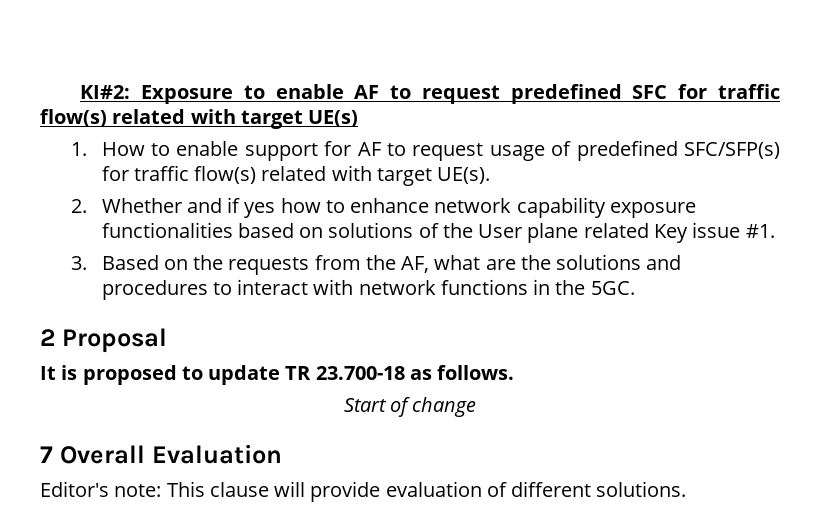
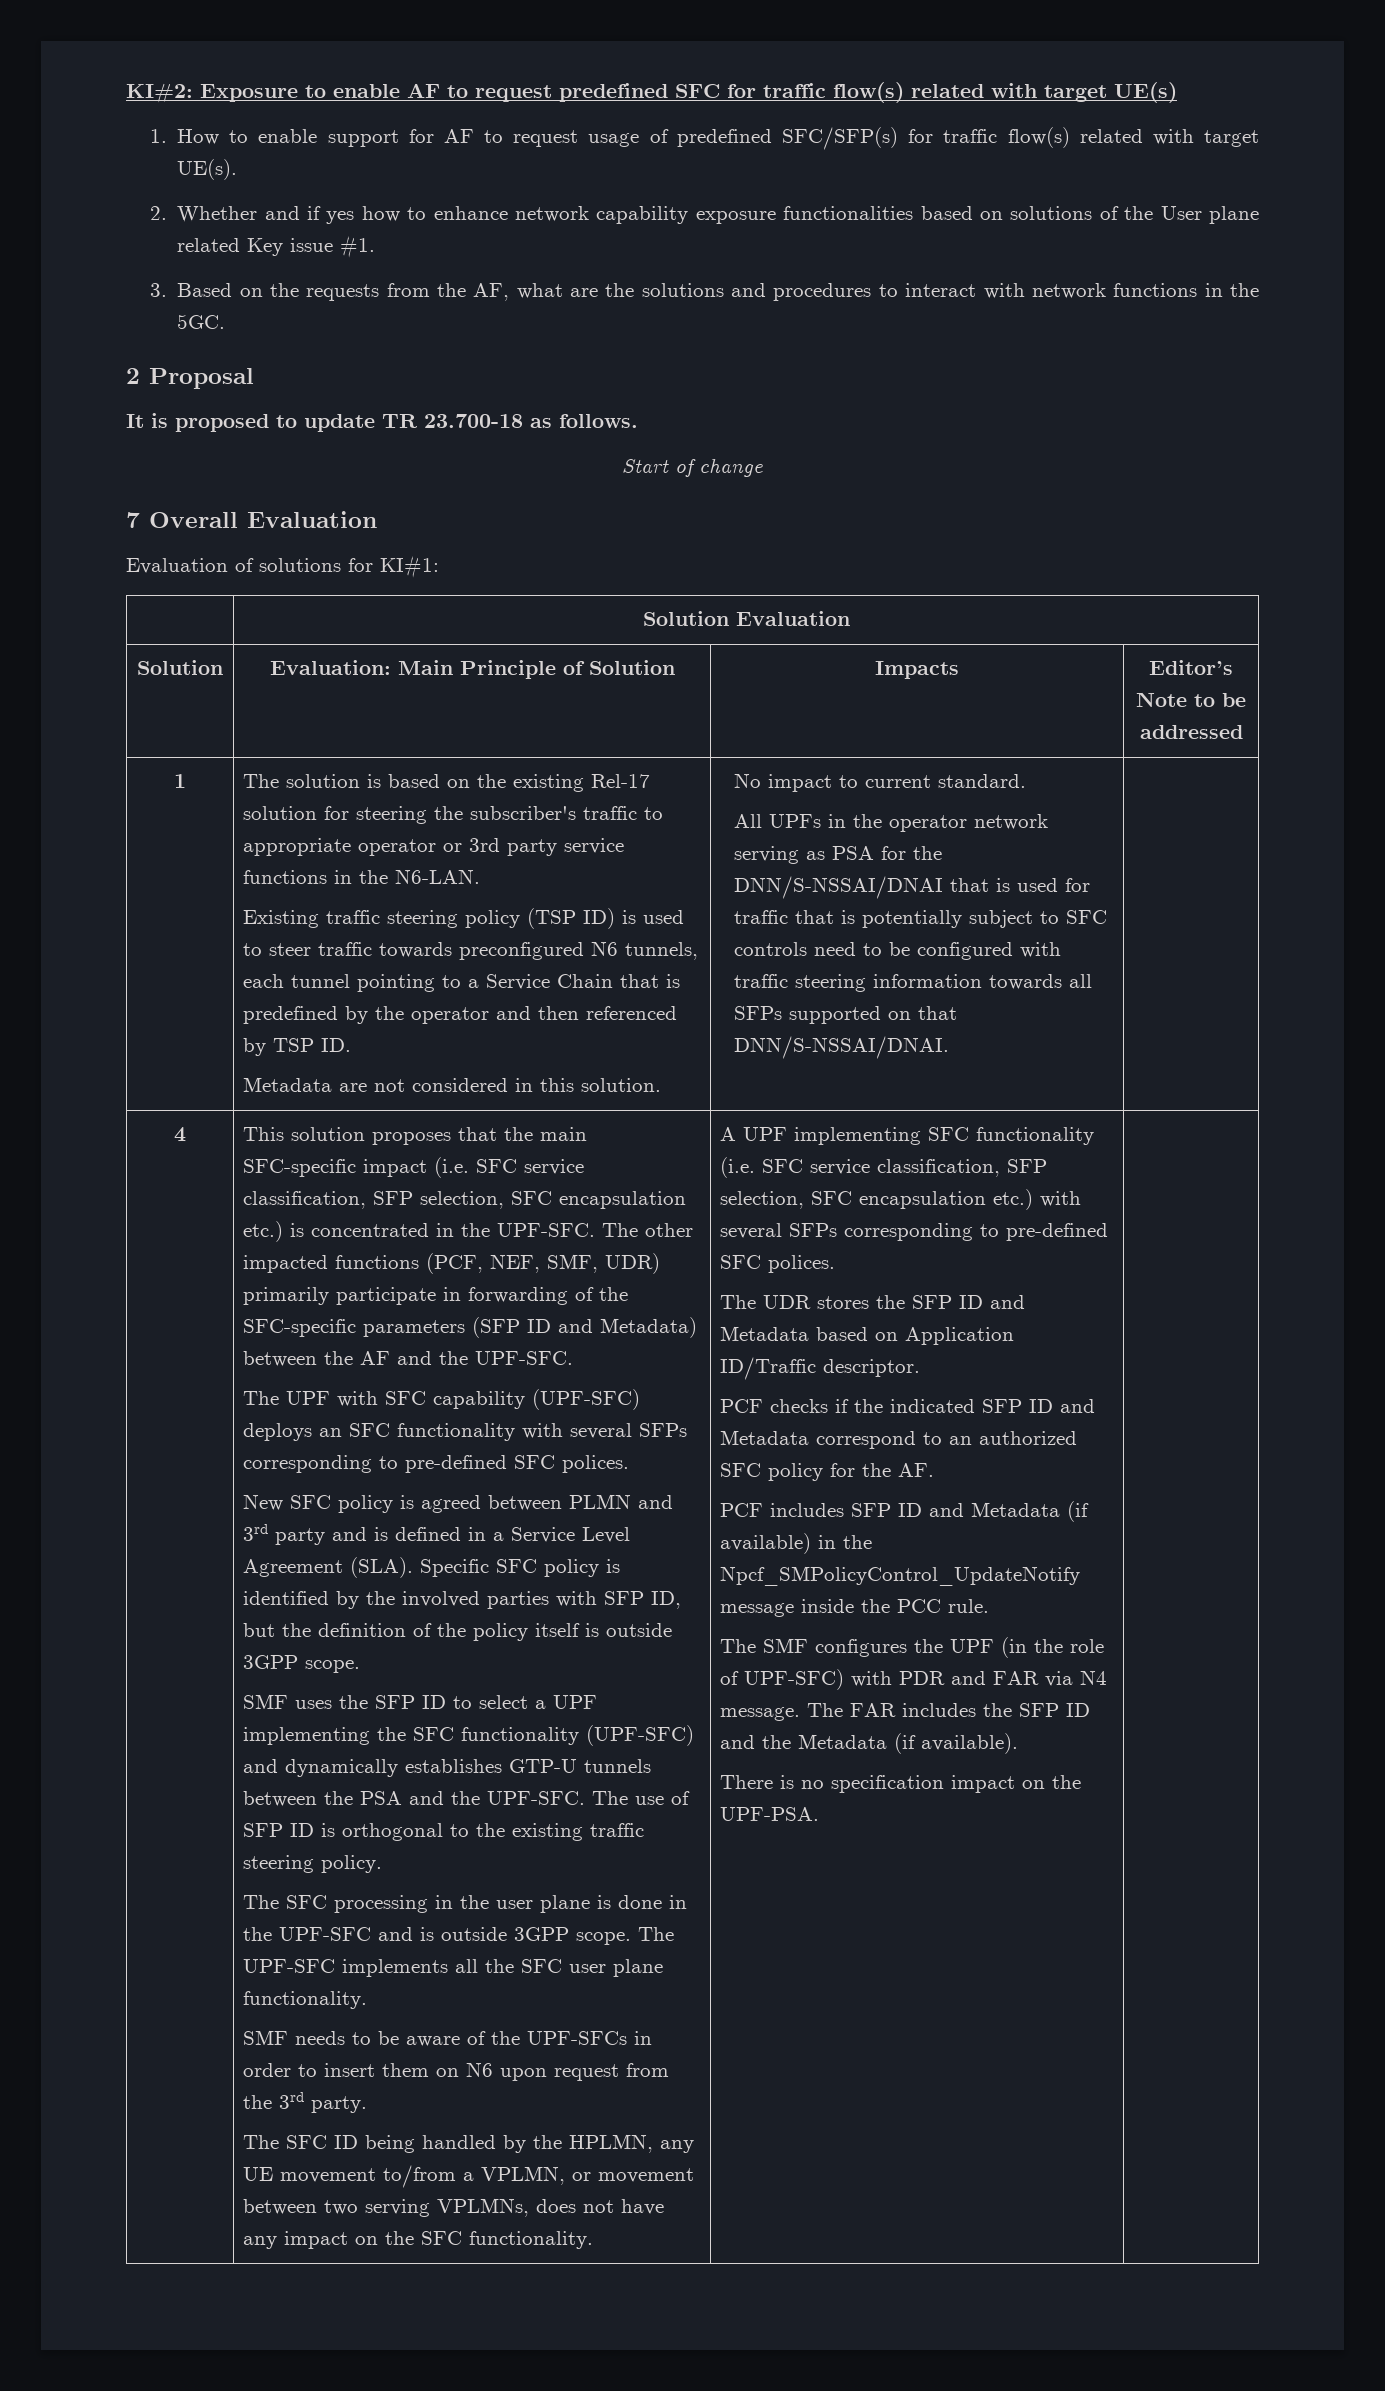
- Editor's note: This clause will provide evaluation of different solutions.
+ Evaluation of solutions for KI#1:
+ | Solution Evaluation
+ Solution | Evaluation: Main Principle of Solution | Impacts | Editor’s Note to be addressed
+ 1 | The solution is based on the existing Rel-17 solution for steering the subscriber's traffic to appropriate operator or 3rd party service functions in the N6-LAN.
+ Existing traffic steering policy (TSP ID) is used to steer traffic towards preconfigured N6 tunnels, each tunnel pointing to a Service Chain that is predefined by the operator and then referenced by TSP ID.
+ Metadata are not considered in this solution. | No impact to current standard.
+ All UPFs in the operator network serving as PSA for the DNN/S-NSSAI/DNAI that is used for traffic that is potentially subject to SFC controls need to be configured with traffic steering information towards all SFPs supported on that DNN/S-NSSAI/DNAI. |
+ 4 | This solution proposes that the main SFC-specific impact (i.e. SFC service classification, SFP selection, SFC encapsulation etc.) is concentrated in the UPF-SFC. The other impacted functions (PCF, NEF, SMF, UDR) primarily participate in forwarding of the SFC-specific parameters (SFP ID and Metadata) between the AF and the UPF-SFC.
+ The UPF with SFC capability (UPF-SFC) deploys an SFC functionality with several SFPs corresponding to pre-defined SFC polices.
+ New SFC policy is agreed between PLMN and 3rd party and is defined in a Service Level Agreement (SLA). Specific SFC policy is identified by the involved parties with SFP ID, but the definition of the policy itself is outside 3GPP scope.
+ SMF uses the SFP ID to select a UPF implementing the SFC functionality (UPF-SFC) and dynamically establishes GTP-U tunnels between the PSA and the UPF-SFC. The use of SFP ID is orthogonal to the existing traffic steering policy.
+ The SFC processing in the user plane is done in the UPF-SFC and is outside 3GPP scope. The UPF-SFC implements all the SFC user plane functionality.
+ SMF needs to be aware of the UPF-SFCs in order to insert them on N6 upon request from the 3rd party.
+ The SFC ID being handled by the HPLMN, any UE movement to/from a VPLMN, or movement between two serving VPLMNs, does not have any impact on the SFC functionality. | A UPF implementing SFC functionality (i.e. SFC service classification, SFP selection, SFC encapsulation etc.) with several SFPs corresponding to pre-defined SFC polices.
+ The UDR stores the SFP ID and Metadata based on Application ID/Traffic descriptor.
+ PCF checks if the indicated SFP ID and Metadata correspond to an authorized SFC policy for the AF.
+ PCF includes SFP ID and Metadata (if available) in the Npcf_SMPolicyControl_UpdateNotify message inside the PCC rule.
+ The SMF configures the UPF (in the role of UPF-SFC) with PDR and FAR via N4 message. The FAR includes the SFP ID and the Metadata (if available).
+ There is no specification impact on the UPF-PSA.

